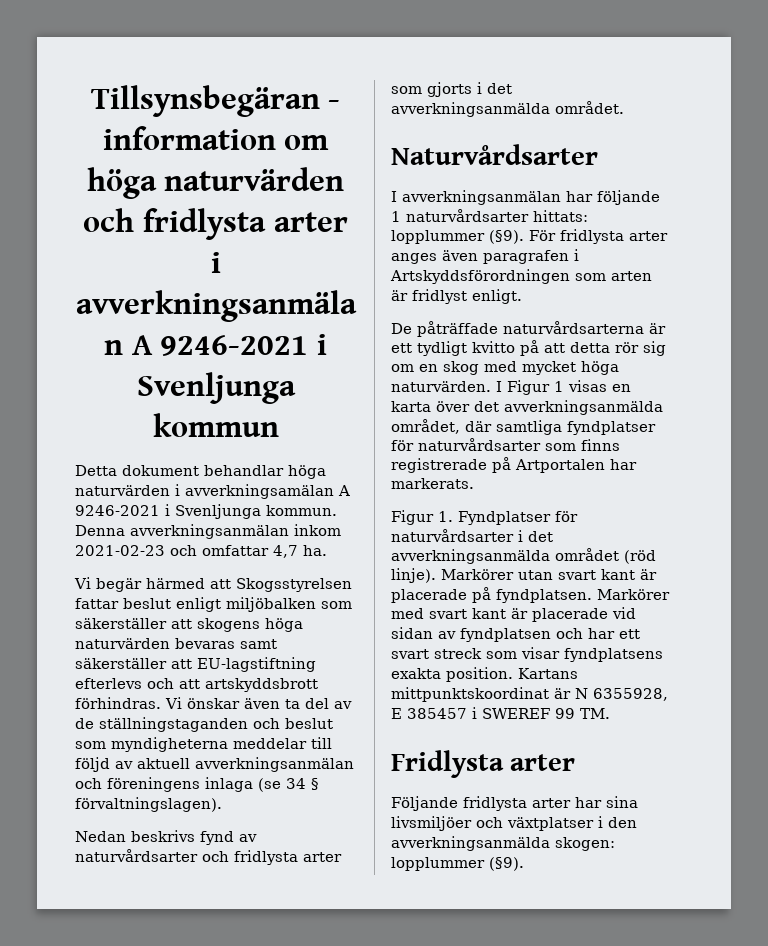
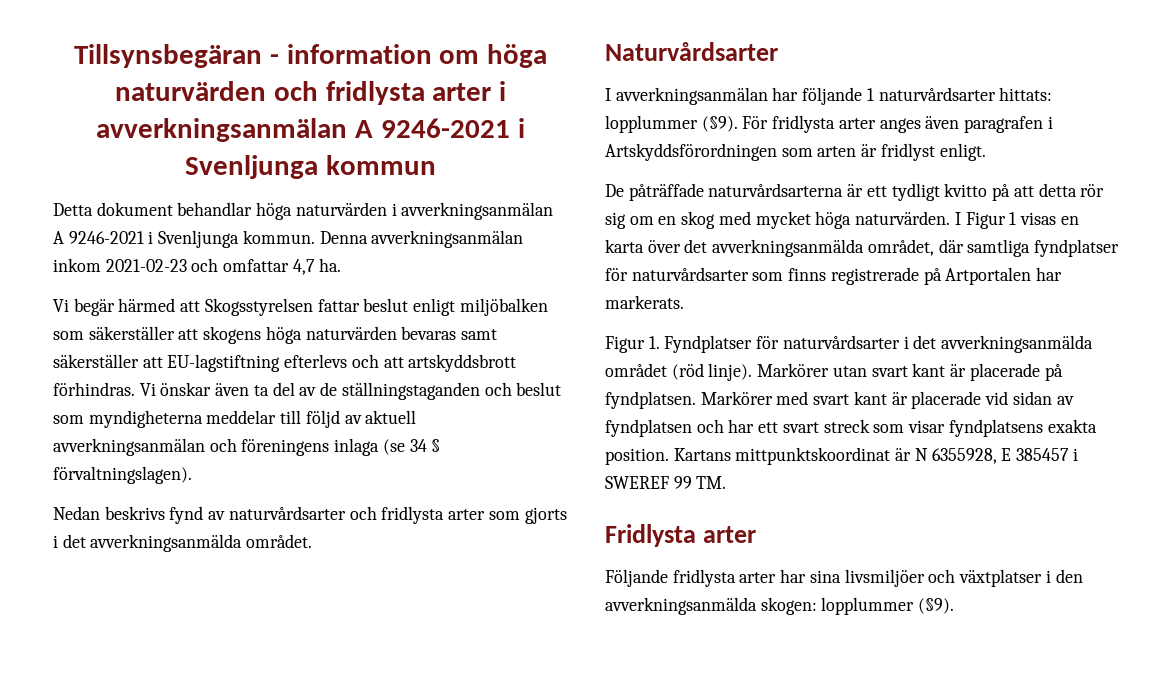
- Detta dokument behandlar höga naturvärden i avverkningsamälan A 9246-2021 i Svenljunga kommun.
+ Detta dokument behandlar höga naturvärden i avverkningsanmälan A 9246-2021 i Svenljunga kommun.

